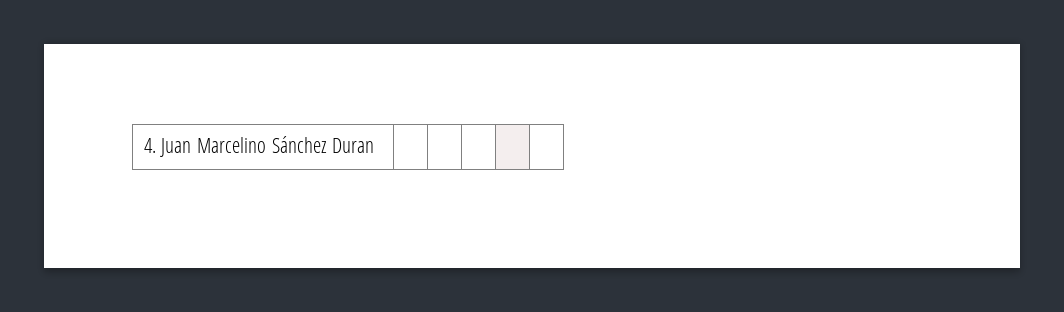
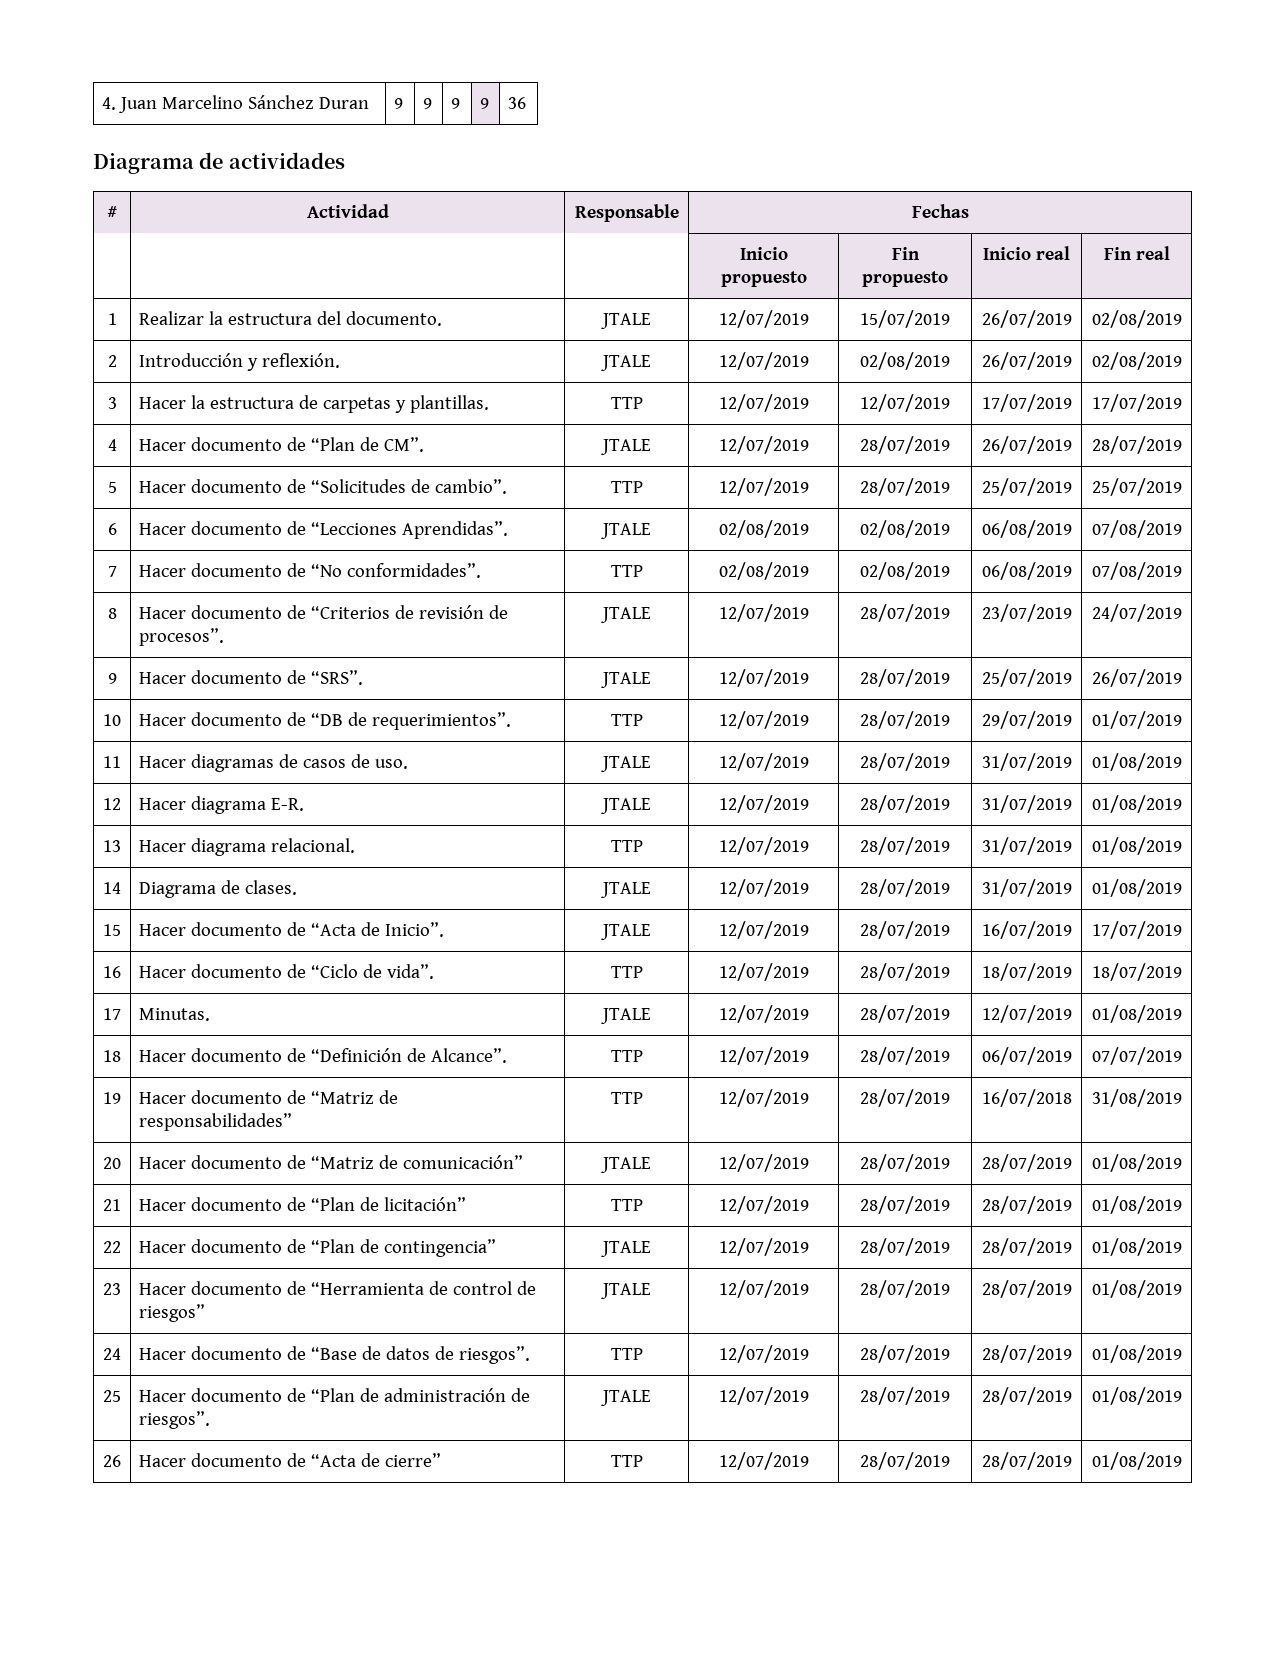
- 4. Juan Marcelino Sánchez Duran | | | | |
+ 4. Juan Marcelino Sánchez Duran | 9 | 9 | 9 | 9 | 36
+ Diagrama de actividades
+ # | Actividad | Responsable | Fechas
+ | | | Inicio propuesto | Fin propuesto | Inicio real | Fin real
+ 1 | Realizar la estructura del documento. | JTALE | 12/07/2019 | 15/07/2019 | 26/07/2019 | 02/08/2019
+ 2 | Introducción y reflexión. | JTALE | 12/07/2019 | 02/08/2019 | 26/07/2019 | 02/08/2019
+ 3 | Hacer la estructura de carpetas y plantillas. | TTP | 12/07/2019 | 12/07/2019 | 17/07/2019 | 17/07/2019
+ 4 | Hacer documento de “Plan de CM”. | JTALE | 12/07/2019 | 28/07/2019 | 26/07/2019 | 28/07/2019
+ 5 | Hacer documento de “Solicitudes de cambio”. | TTP | 12/07/2019 | 28/07/2019 | 25/07/2019 | 25/07/2019
+ 6 | Hacer documento de “Lecciones Aprendidas”. | JTALE | 02/08/2019 | 02/08/2019 | 06/08/2019 | 07/08/2019
+ 7 | Hacer documento de “No conformidades”. | TTP | 02/08/2019 | 02/08/2019 | 06/08/2019 | 07/08/2019
+ 8 | Hacer documento de “Criterios de revisión de procesos”. | JTALE | 12/07/2019 | 28/07/2019 | 23/07/2019 | 24/07/2019
+ 9 | Hacer documento de “SRS”. | JTALE | 12/07/2019 | 28/07/2019 | 25/07/2019 | 26/07/2019
+ 10 | Hacer documento de “DB de requerimientos”. | TTP | 12/07/2019 | 28/07/2019 | 29/07/2019 | 01/07/2019
+ 11 | Hacer diagramas de casos de uso. | JTALE | 12/07/2019 | 28/07/2019 | 31/07/2019 | 01/08/2019
+ 12 | Hacer diagrama E-R. | JTALE | 12/07/2019 | 28/07/2019 | 31/07/2019 | 01/08/2019
+ 13 | Hacer diagrama relacional. | TTP | 12/07/2019 | 28/07/2019 | 31/07/2019 | 01/08/2019
+ 14 | Diagrama de clases. | JTALE | 12/07/2019 | 28/07/2019 | 31/07/2019 | 01/08/2019
+ 15 | Hacer documento de “Acta de Inicio”. | JTALE | 12/07/2019 | 28/07/2019 | 16/07/2019 | 17/07/2019
+ 16 | Hacer documento de “Ciclo de vida”. | TTP | 12/07/2019 | 28/07/2019 | 18/07/2019 | 18/07/2019
+ 17 | Minutas. | JTALE | 12/07/2019 | 28/07/2019 | 12/07/2019 | 01/08/2019
+ 18 | Hacer documento de “Definición de Alcance”. | TTP | 12/07/2019 | 28/07/2019 | 06/07/2019 | 07/07/2019
+ 19 | Hacer documento de “Matriz de responsabilidades” | TTP | 12/07/2019 | 28/07/2019 | 16/07/2018 | 31/08/2019
+ 20 | Hacer documento de “Matriz de comunicación” | JTALE | 12/07/2019 | 28/07/2019 | 28/07/2019 | 01/08/2019
+ 21 | Hacer documento de “Plan de licitación” | TTP | 12/07/2019 | 28/07/2019 | 28/07/2019 | 01/08/2019
+ 22 | Hacer documento de “Plan de contingencia” | JTALE | 12/07/2019 | 28/07/2019 | 28/07/2019 | 01/08/2019
+ 23 | Hacer documento de “Herramienta de control de riesgos” | JTALE | 12/07/2019 | 28/07/2019 | 28/07/2019 | 01/08/2019
+ 24 | Hacer documento de “Base de datos de riesgos”. | TTP | 12/07/2019 | 28/07/2019 | 28/07/2019 | 01/08/2019
+ 25 | Hacer documento de “Plan de administración de riesgos”. | JTALE | 12/07/2019 | 28/07/2019 | 28/07/2019 | 01/08/2019
+ 26 | Hacer documento de “Acta de cierre” | TTP | 12/07/2019 | 28/07/2019 | 28/07/2019 | 01/08/2019

